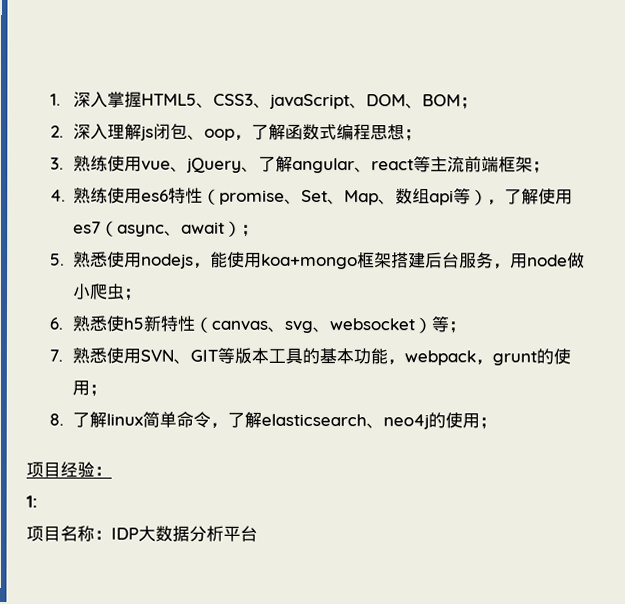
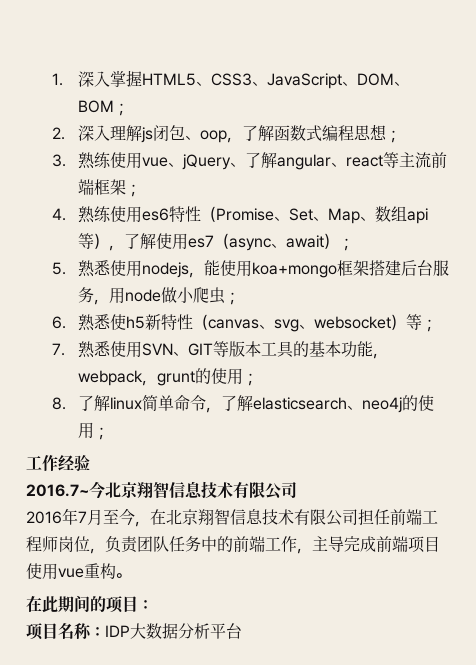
- 1.深入掌握HTML5、CSS3、javaScript、DOM、BOM；
+ 1.深入掌握HTML5、CSS3、JavaScript、DOM、BOM；
- 4.熟练使用es6特性（promise、Set、Map、数组api等），了解使用es7（async、await）；
+ 4.熟练使用es6特性（Promise、Set、Map、数组api等），了解使用es7（async、await）；
- 项目经验：
- 1:
+ 工作经验
+ 2016.7~今北京翔智信息技术有限公司
+ 2016年7月至今，在北京翔智信息技术有限公司担任前端工程师岗位，负责团队任务中的前端工作，主导完成前端项目使用vue重构。
+ 在此期间的项目：

